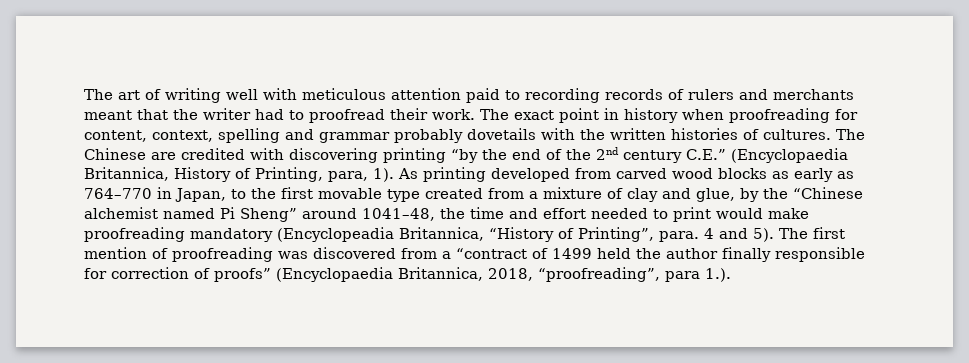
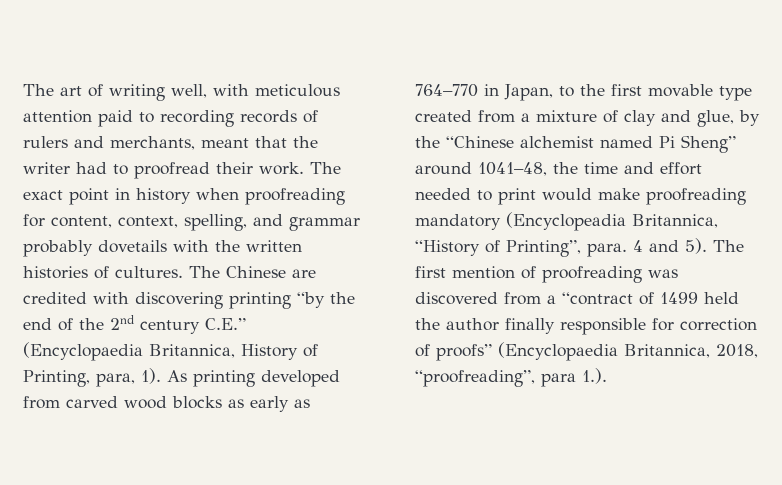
- The art of writing well with meticulous attention paid to recording records of rulers and merchants meant that the writer had to proofread their work.
+ The art of writing well, with meticulous attention paid to recording records of rulers and merchants, meant that the writer had to proofread their work.
- The exact point in history when proofreading for content, context, spelling and grammar probably dovetails with the written histories of cultures.
+ The exact point in history when proofreading for content, context, spelling, and grammar probably dovetails with the written histories of cultures.

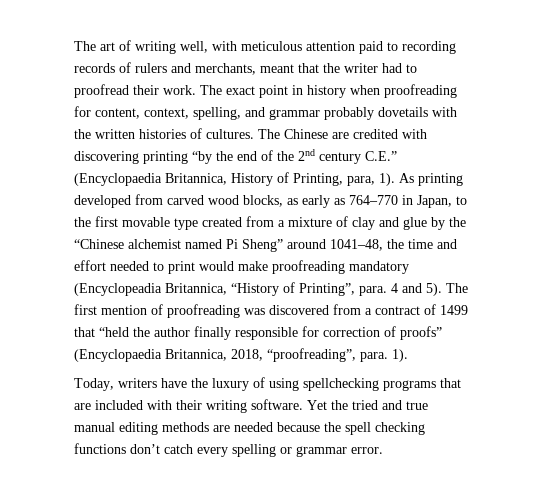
- As printing developed from carved wood blocks as early as 764–770 in Japan, to the first movable type created from a mixture of clay and glue, by the “Chinese alchemist named Pi Sheng” around 1041–48, the time and effort needed to print would make proofreading mandatory (Encyclopeadia Britannica, “History of Printing”, para. 4 and 5).
+ As printing developed from carved wood blocks, as early as 764–770 in Japan, to the first movable type created from a mixture of clay and glue by the “Chinese alchemist named Pi Sheng” around 1041–48, the time and effort needed to print would make proofreading mandatory (Encyclopeadia Britannica, “History of Printing”, para. 4 and 5).
- The first mention of proofreading was discovered from a “contract of 1499 held the author finally responsible for correction of proofs” (Encyclopaedia Britannica, 2018, “proofreading”, para 1.).
+ The first mention of proofreading was discovered from a contract of 1499 that “held the author finally responsible for correction of proofs” (Encyclopaedia Britannica, 2018, “proofreading”, para. 1).
+ Today, writers have the luxury of using spellchecking programs that are included with their writing software. Yet the tried and true manual editing methods are needed because the spell checking functions don’t catch every spelling or grammar error.

